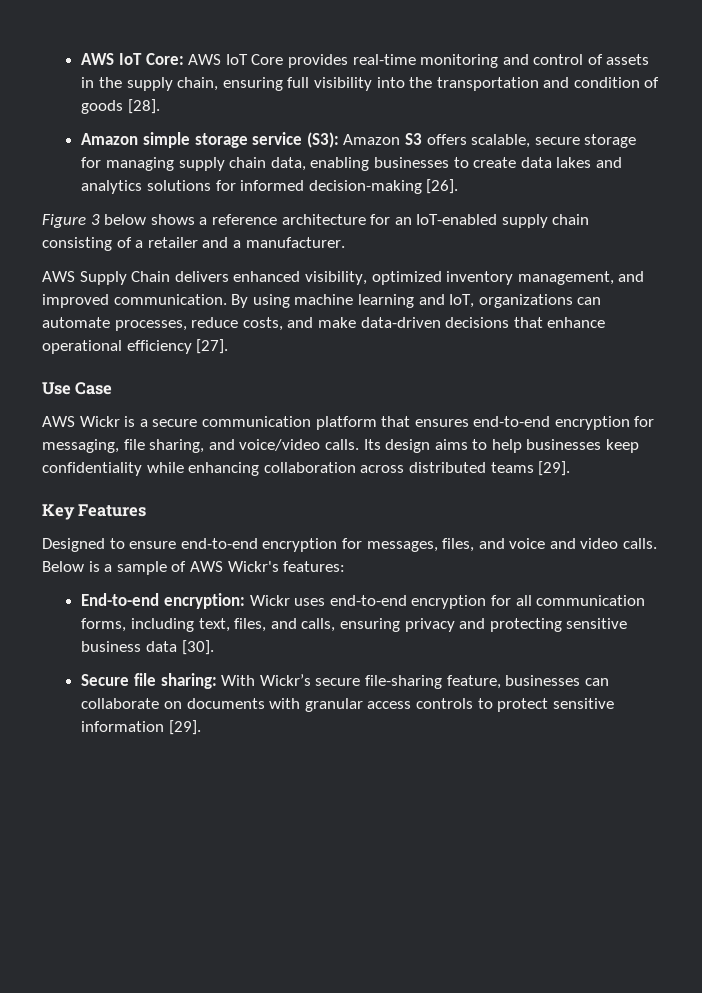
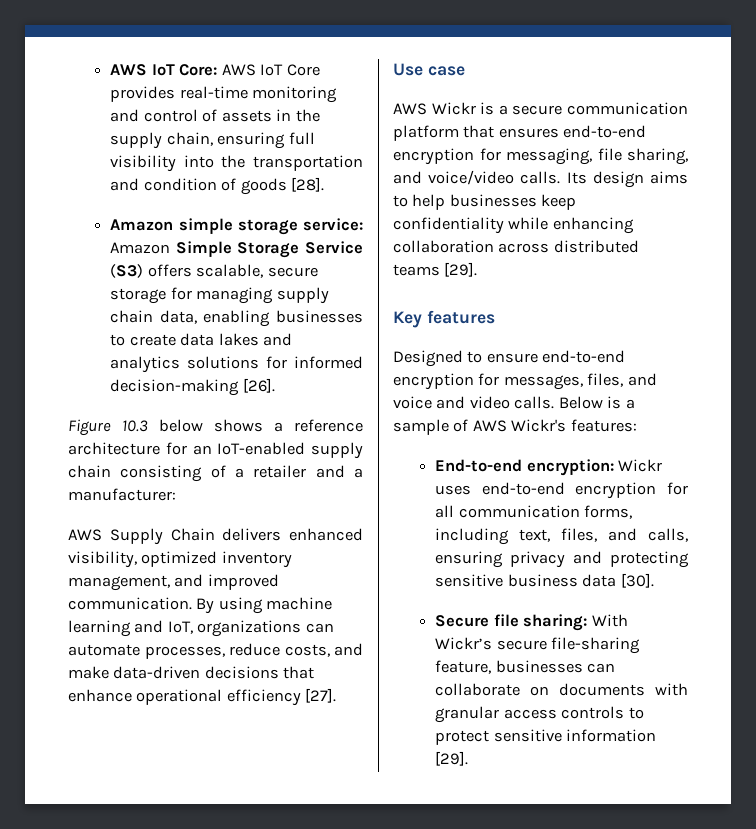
- Amazon simple storage service (S3): Amazon S3 offers scalable, secure storage for managing supply chain data, enabling businesses to create data lakes and analytics solutions for informed decision-making [26].
+ Amazon simple storage service: Amazon Simple Storage Service (S3) offers scalable, secure storage for managing supply chain data, enabling businesses to create data lakes and analytics solutions for informed decision-making [26].
- Figure 3 below shows a reference architecture for an IoT-enabled supply chain consisting of a retailer and a manufacturer.
+ Figure 10.3 below shows a reference architecture for an IoT-enabled supply chain consisting of a retailer and a manufacturer:
- Use Case
+ Use case
- Key Features
+ Key features

